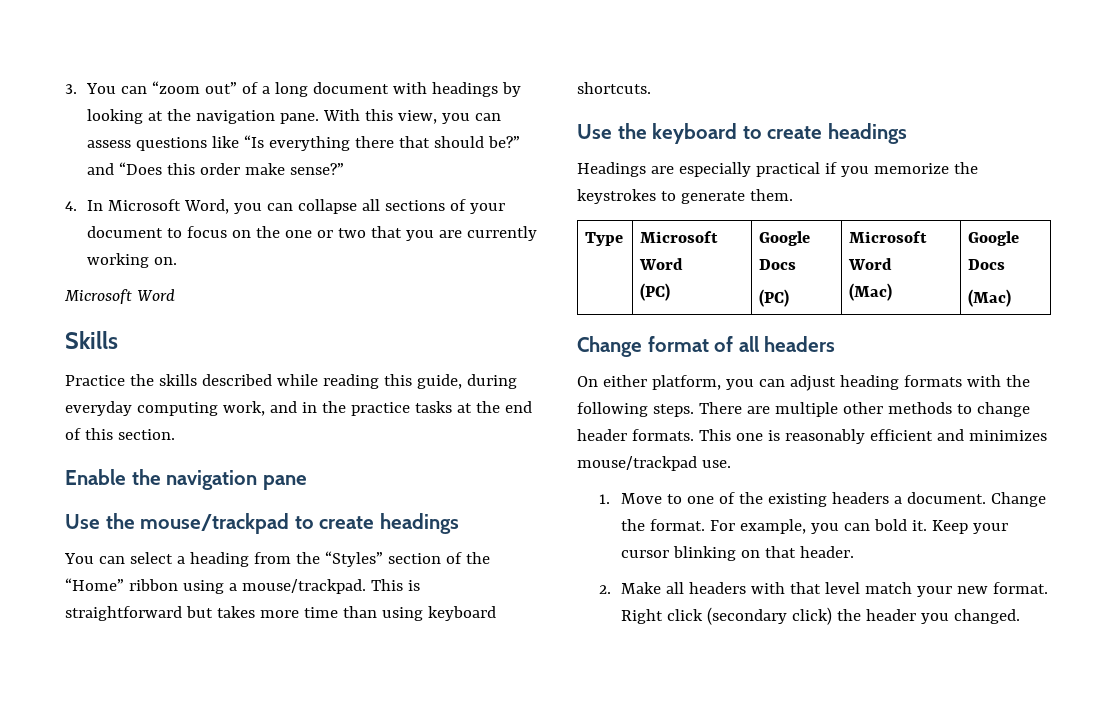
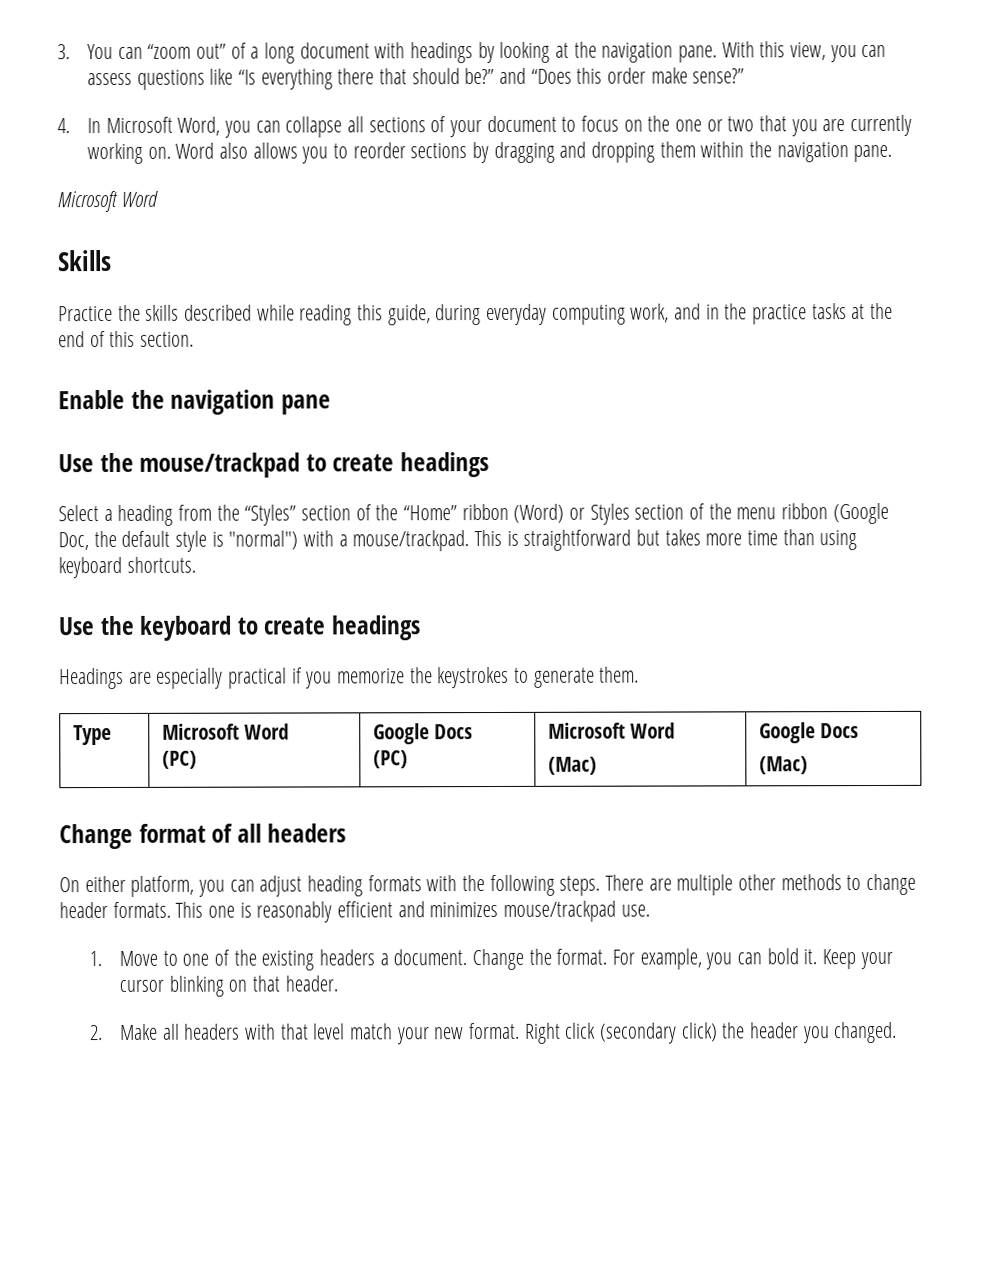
+ Word also allows you to reorder sections by dragging and dropping them within the navigation pane.
- You can select a heading from the “Styles” section of the “Home” ribbon using a mouse/trackpad.
+ Select a heading from the “Styles” section of the “Home” ribbon (Word) or Styles section of the menu ribbon (Google Doc, the default style is "normal") with a mouse/trackpad.

